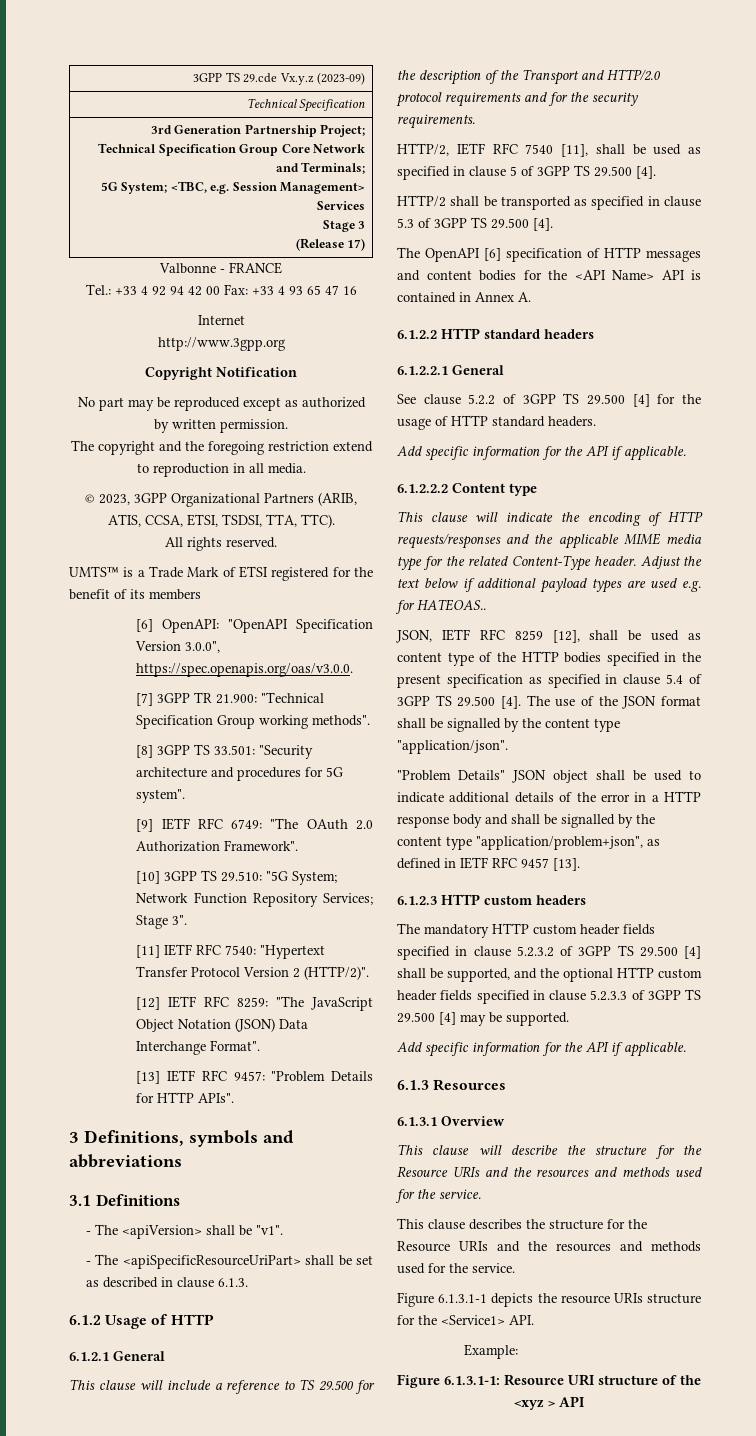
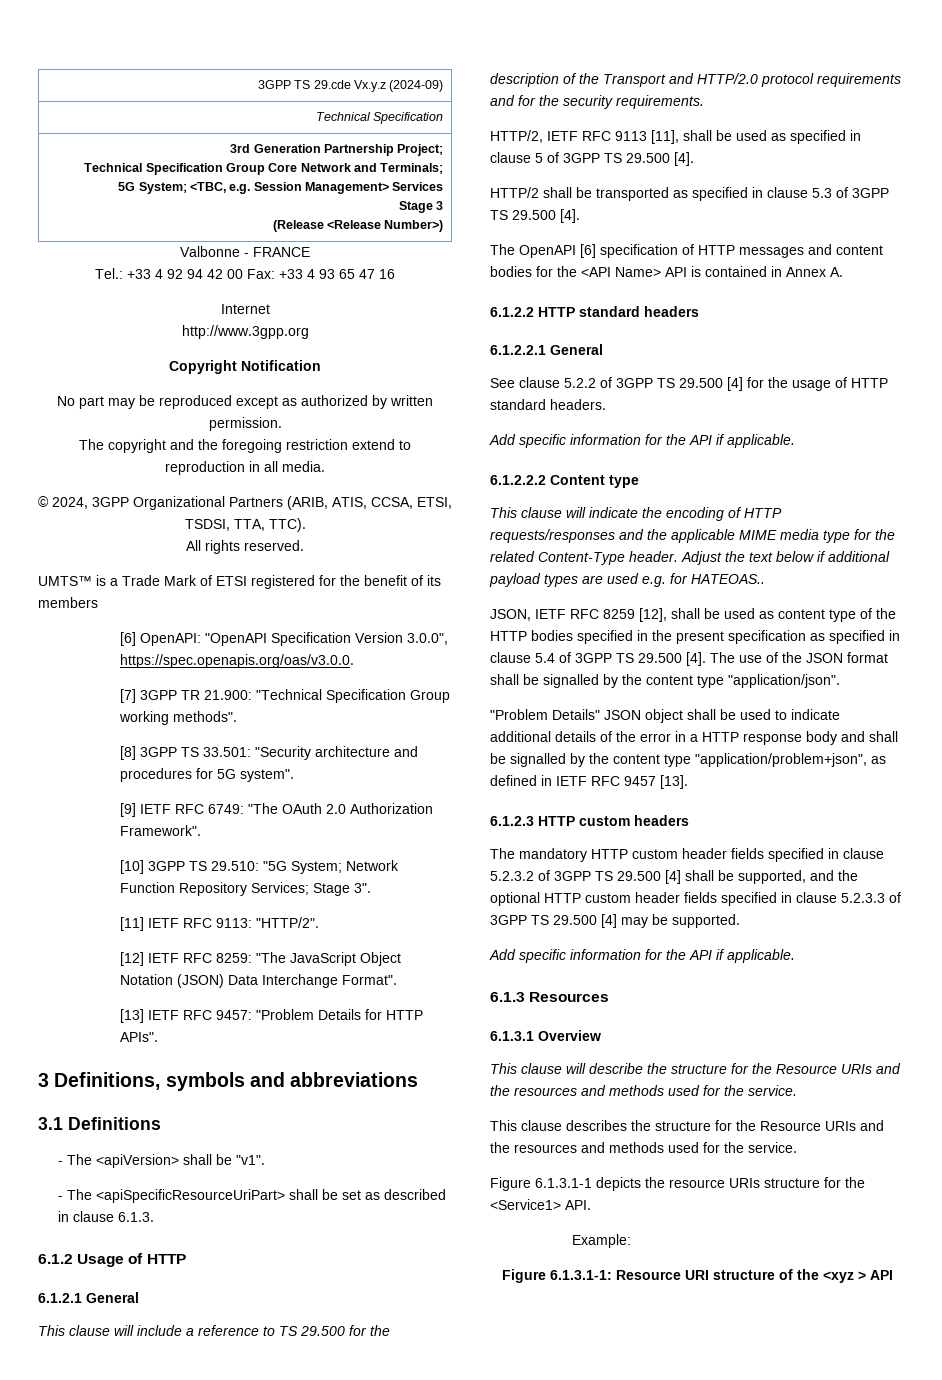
- 3GPP TS 29.cde Vx.y.z (2023-09)
+ 3GPP TS 29.cde Vx.y.z (2024-09)
  3rd Generation Partnership Project;
  Technical Specification Group Core Network and Terminals;
  5G System; <TBC, e.g. Session Management> Services
  Stage 3
- (Release 17)
+ (Release <Release Number>)
- © 2023, 3GPP Organizational Partners (ARIB, ATIS, CCSA, ETSI, TSDSI, TTA, TTC).
+ © 2024, 3GPP Organizational Partners (ARIB, ATIS, CCSA, ETSI, TSDSI, TTA, TTC).
- [11] IETF RFC 7540: "Hypertext Transfer Protocol Version 2 (HTTP/2)".
+ [11] IETF RFC 9113: "HTTP/2".
- HTTP/2, IETF RFC 7540 [11], shall be used as specified in clause 5 of 3GPP TS 29.500 [4].
+ HTTP/2, IETF RFC 9113 [11], shall be used as specified in clause 5 of 3GPP TS 29.500 [4].

